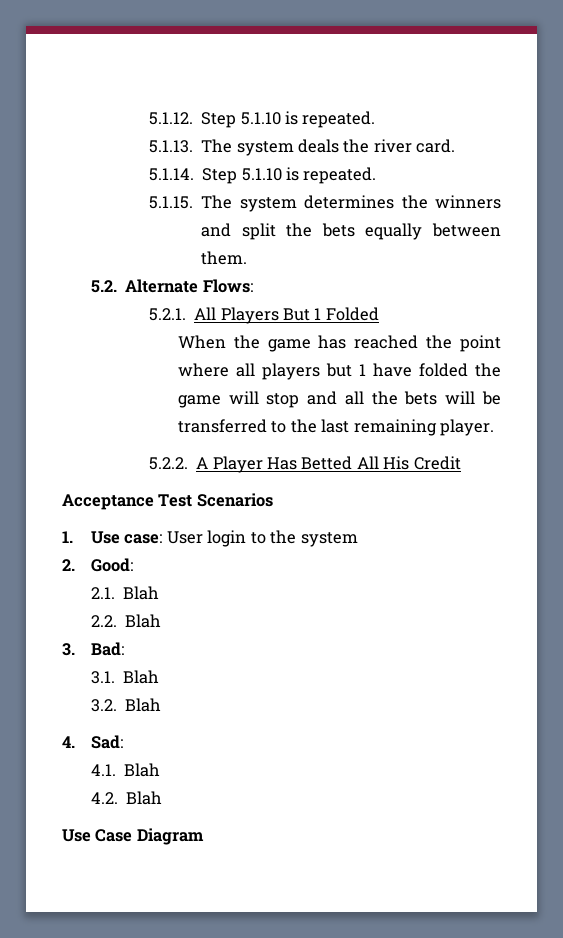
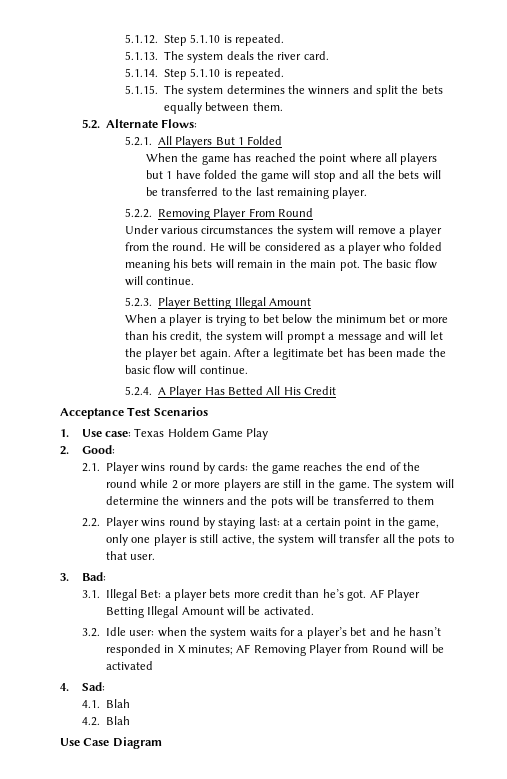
- 5.2.2. A Player Has Betted All His Credit
+ 5.2.2. Removing Player From Round
+ Under various circumstances the system will remove a player from the round. He will be considered as a player who folded meaning his bets will remain in the main pot. The basic flow will continue.
+ 5.2.3. Player Betting Illegal Amount
+ When a player is trying to bet below the minimum bet or more than his credit, the system will prompt a message and will let the player bet again. After a legitimate bet has been made the basic flow will continue.
+ 5.2.4. A Player Has Betted All His Credit
- 1. Use case: User login to the system
+ 1. Use case: Texas Holdem Game Play
  2. Good:
- 2.1. Blah
- 2.2. Blah
+ 2.1. Player wins round by cards: the game reaches the end of the round while 2 or more players are still in the game. The system will determine the winners and the pots will be transferred to them
+ 2.2. Player wins round by staying last: at a certain point in the game, only one player is still active, the system will transfer all the pots to that user.
  3. Bad:
- 3.1. Blah
- 3.2. Blah
+ 3.1. Illegal Bet: a player bets more credit than he’s got. AF Player Betting Illegal Amount will be activated.
+ 3.2. Idle user: when the system waits for a player’s bet and he hasn’t responded in X minutes; AF Removing Player from Round will be activated

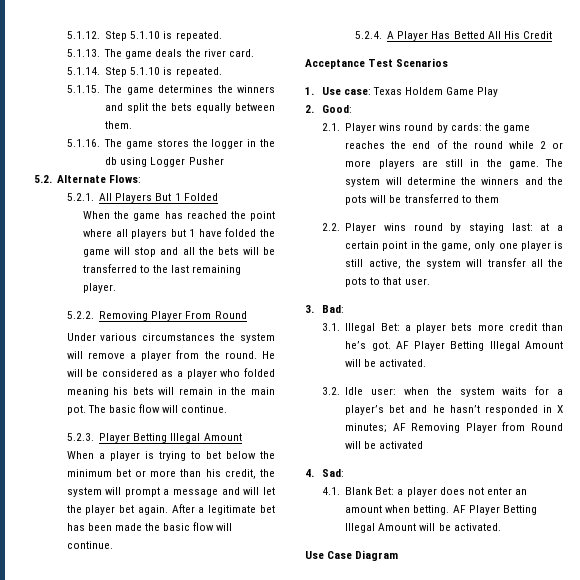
- 5.1.13. The system deals the river card.
+ 5.1.13. The game deals the river card.
- 5.1.15. The system determines the winners and split the bets equally between them.
+ 5.1.15. The game determines the winners and split the bets equally between them.
+ 5.1.16. The game stores the logger in the db using Logger Pusher
- 4.1. Blah
- 4.2. Blah
+ 4.1. Blank Bet: a player does not enter an amount when betting. AF Player Betting Illegal Amount will be activated.

